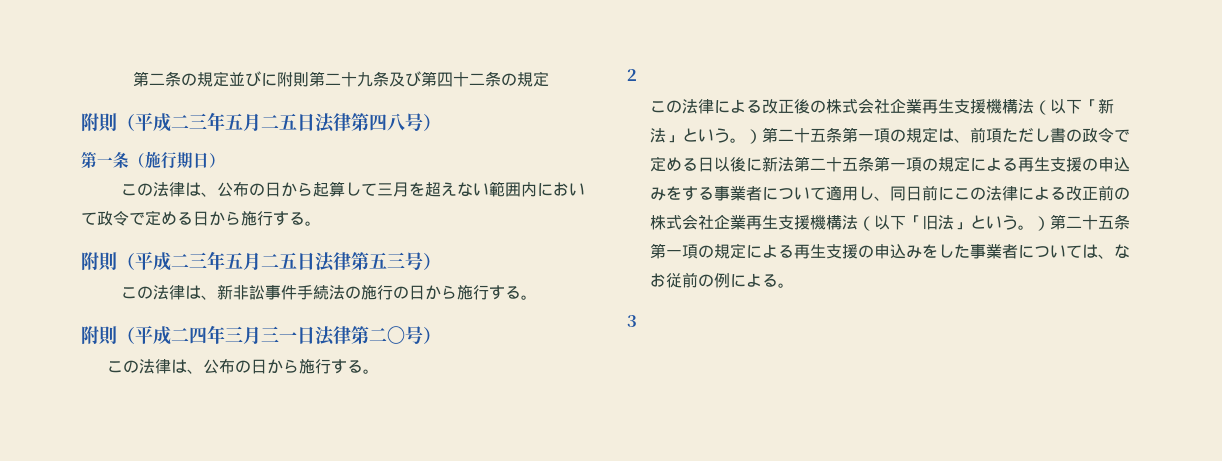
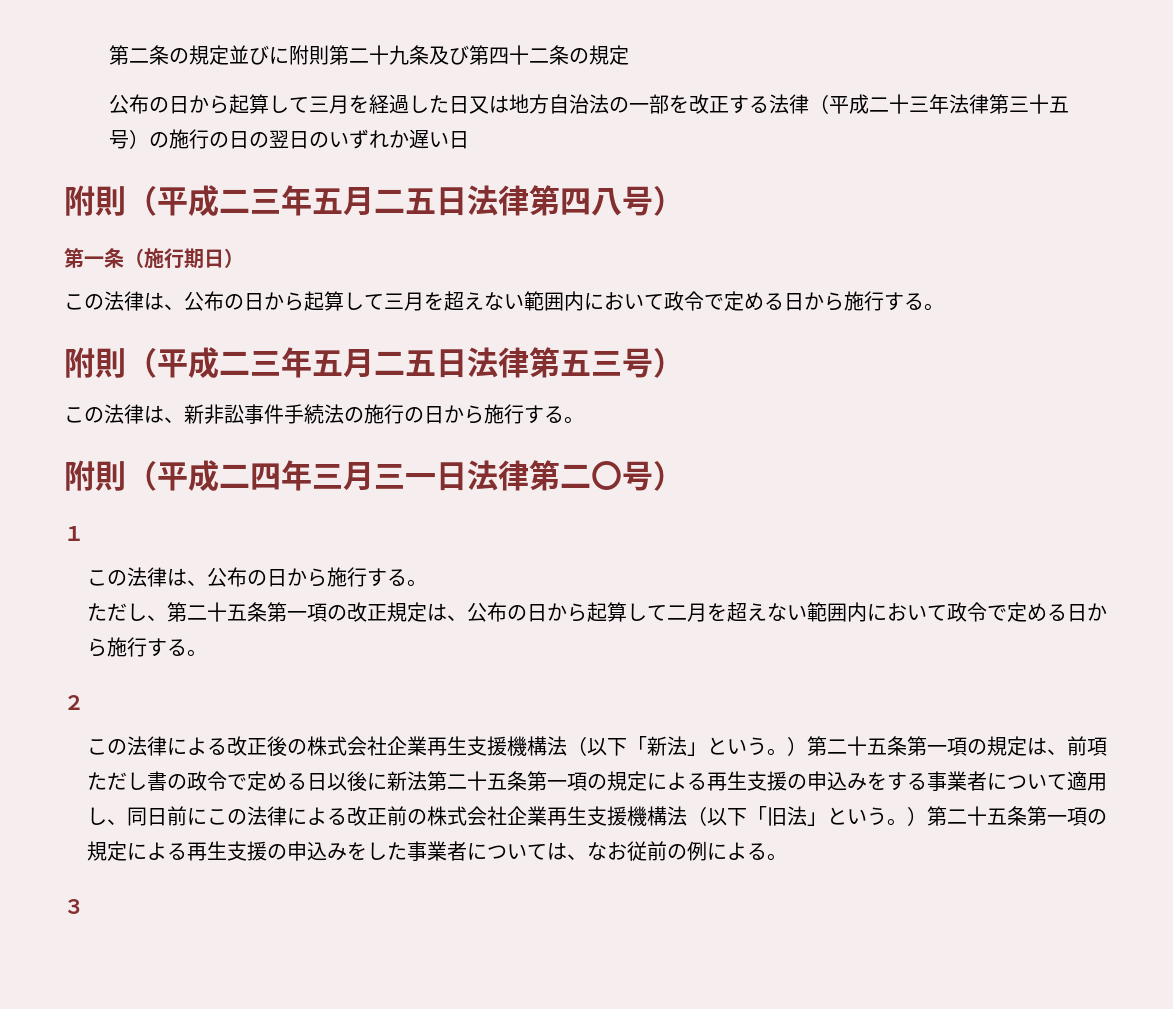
+ 公布の日から起算して三月を経過した日又は地方自治法の一部を改正する法律（平成二十三年法律第三十五号）の施行の日の翌日のいずれか遅い日
+ １
+ ただし、第二十五条第一項の改正規定は、公布の日から起算して二月を超えない範囲内において政令で定める日から施行する。

